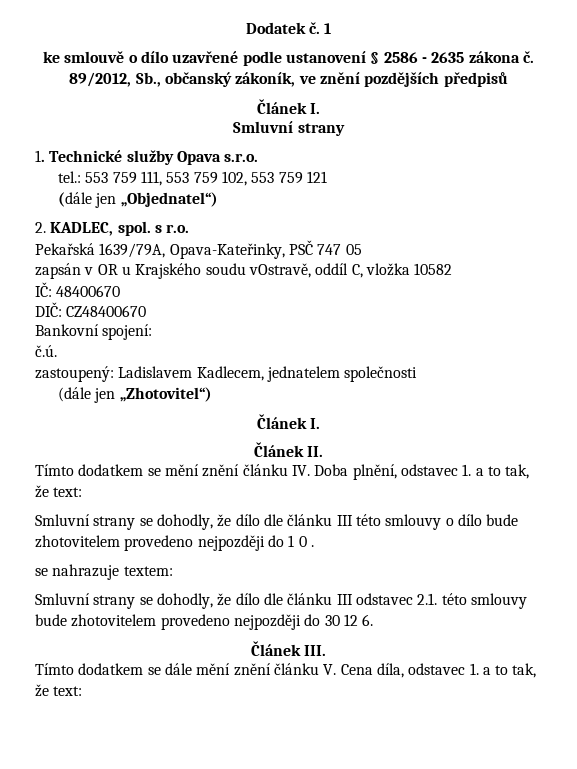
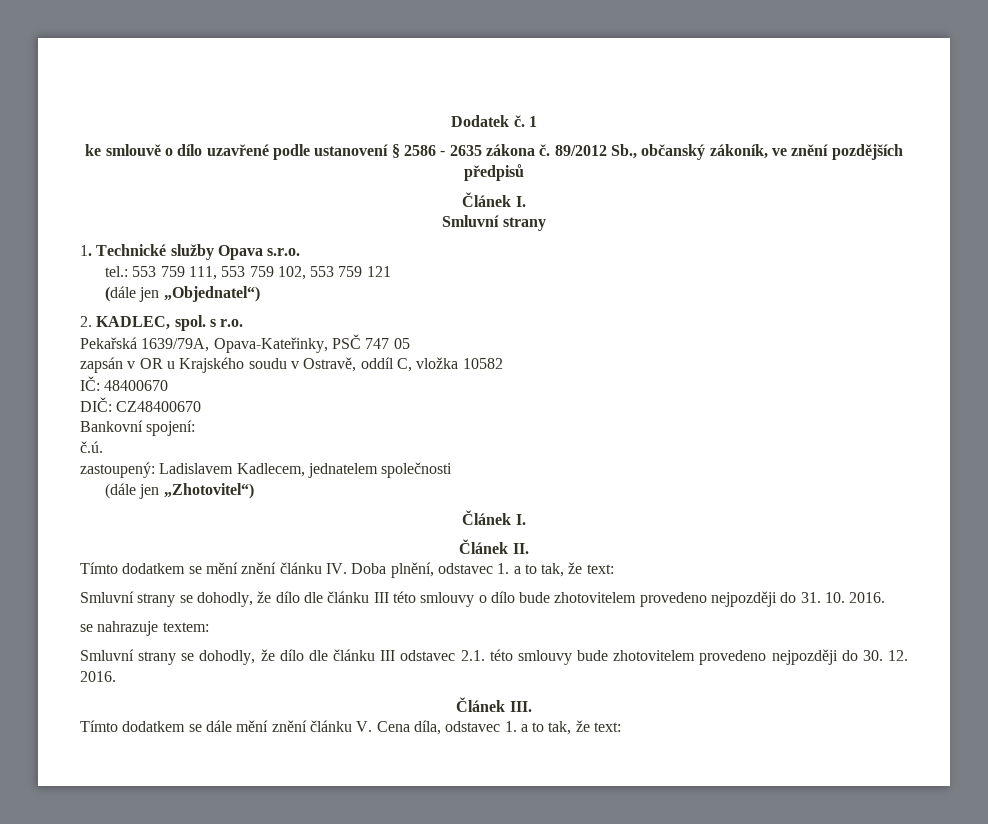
- 89/2012, Sb., občanský zákoník, ve znění pozdějších předpisů
+ 89/2012 Sb., občanský zákoník, ve znění pozdějších předpisů
- zapsán v OR u Krajského soudu vOstravě, oddíl C, vložka 10582
+ zapsán v OR u Krajského soudu v Ostravě, oddíl C, vložka 10582
- Smluvní strany se dohodly, že dílo dle článku III této smlouvy o dílo bude zhotovitelem provedeno nejpozději do 1 0 .
+ Smluvní strany se dohodly, že dílo dle článku III této smlouvy o dílo bude zhotovitelem provedeno nejpozději do 31. 10. 2016.
- Smluvní strany se dohodly, že dílo dle článku III odstavec 2.1. této smlouvy bude zhotovitelem provedeno nejpozději do 30 12 6.
+ Smluvní strany se dohodly, že dílo dle článku III odstavec 2.1. této smlouvy bude zhotovitelem provedeno nejpozději do 30. 12. 2016.

